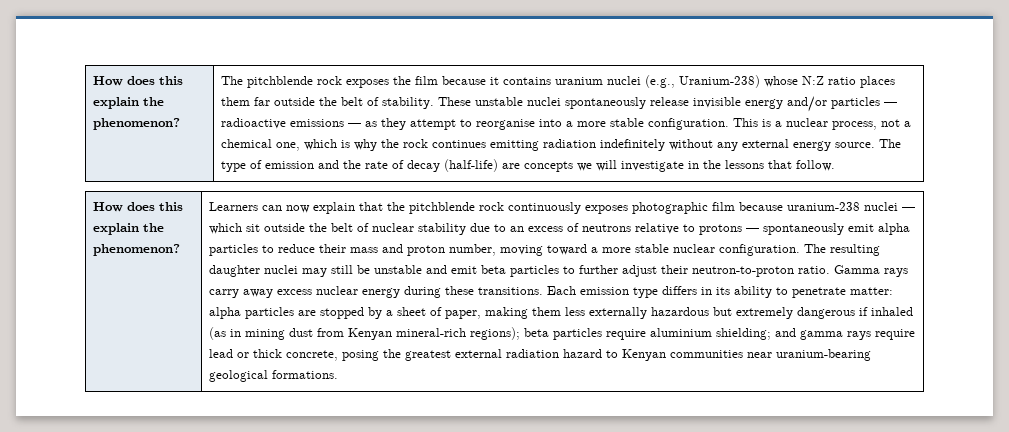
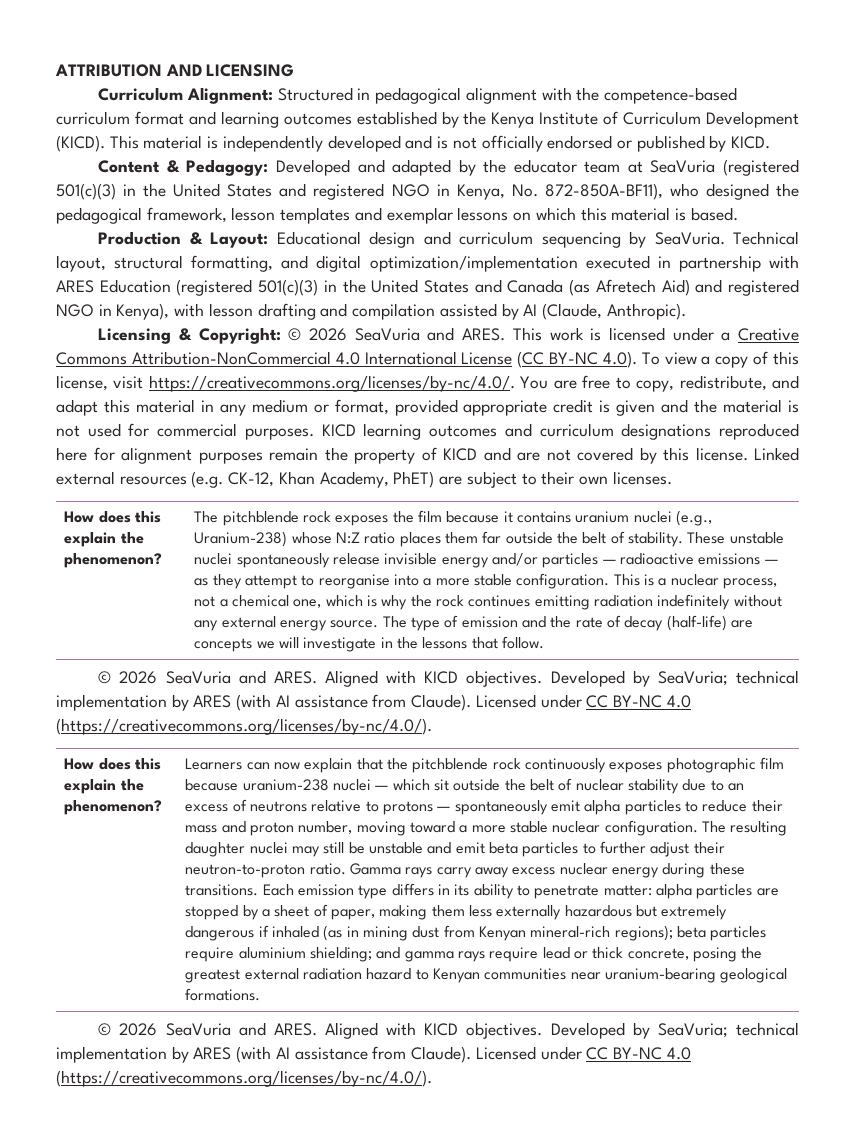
+ ATTRIBUTION AND LICENSING
+ Curriculum Alignment: Structured in pedagogical alignment with the competence-based curriculum format and learning outcomes established by the Kenya Institute of Curriculum Development (KICD). This material is independently developed and is not officially endorsed or published by KICD.
+ Content & Pedagogy: Developed and adapted by the educator team at SeaVuria (registered 501(c)(3) in the United States and registered NGO in Kenya, No. 872-850A-BF11), who designed the pedagogical framework, lesson templates and exemplar lessons on which this material is based.
+ Production & Layout: Educational design and curriculum sequencing by SeaVuria. Technical layout, structural formatting, and digital optimization/implementation executed in partnership with ARES Education (registered 501(c)(3) in the United States and Canada (as Afretech Aid) and registered NGO in Kenya), with lesson drafting and compilation assisted by AI (Claude, Anthropic).
+ Licensing & Copyright: © 2026 SeaVuria and ARES. This work is licensed under a Creative Commons Attribution-NonCommercial 4.0 International License (CC BY-NC 4.0). To view a copy of this license, visit https://creativecommons.org/licenses/by-nc/4.0/. You are free to copy, redistribute, and adapt this material in any medium or format, provided appropriate credit is given and the material is not used for commercial purposes. KICD learning outcomes and curriculum designations reproduced here for alignment purposes remain the property of KICD and are not covered by this license. Linked external resources (e.g. CK-12, Khan Academy, PhET) are subject to their own licenses.
  The type of emission and the rate of decay (half-life) are concepts we will investigate in the lessons that follow.
+ © 2026 SeaVuria and ARES. Aligned with KICD objectives. Developed by SeaVuria; technical implementation by ARES (with AI assistance from Claude). Licensed under CC BY-NC 4.0 (https://creativecommons.org/licenses/by-nc/4.0/).
  and gamma rays require lead or thick concrete, posing the greatest external radiation hazard to Kenyan communities near uranium-bearing geological formations.
+ © 2026 SeaVuria and ARES. Aligned with KICD objectives. Developed by SeaVuria; technical implementation by ARES (with AI assistance from Claude). Licensed under CC BY-NC 4.0 (https://creativecommons.org/licenses/by-nc/4.0/).

